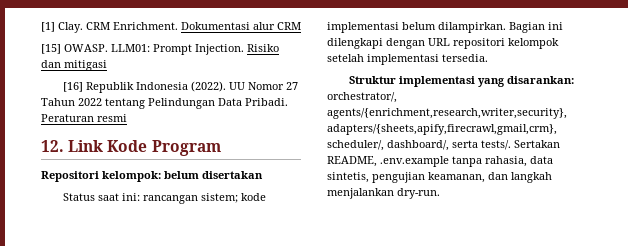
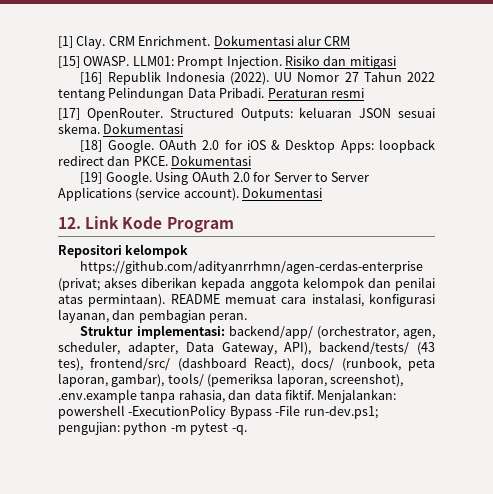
+ [17] OpenRouter. Structured Outputs: keluaran JSON sesuai skema. Dokumentasi
+ [18] Google. OAuth 2.0 for iOS & Desktop Apps: loopback redirect dan PKCE. Dokumentasi
+ [19] Google. Using OAuth 2.0 for Server to Server Applications (service account). Dokumentasi
- Repositori kelompok: belum disertakan
- Status saat ini: rancangan sistem; kode implementasi belum dilampirkan. Bagian ini dilengkapi dengan URL repositori kelompok setelah implementasi tersedia.
- Struktur implementasi yang disarankan: orchestrator/, agents/{enrichment,research,writer,security}, adapters/{sheets,apify,firecrawl,gmail,crm}, scheduler/, dashboard/, serta tests/. Sertakan README, .env.example tanpa rahasia, data sintetis, pengujian keamanan, dan langkah menjalankan dry-run.
+ Repositori kelompok
+ https://github.com/adityanrrhmn/agen-cerdas-enterprise (privat; akses diberikan kepada anggota kelompok dan penilai atas permintaan). README memuat cara instalasi, konfigurasi layanan, dan pembagian peran.
+ Struktur implementasi: backend/app/ (orchestrator, agen, scheduler, adapter, Data Gateway, API), backend/tests/ (43 tes), frontend/src/ (dashboard React), docs/ (runbook, peta laporan, gambar), tools/ (pemeriksa laporan, screenshot), .env.example tanpa rahasia, dan data fiktif. Menjalankan: powershell -ExecutionPolicy Bypass -File run-dev.ps1; pengujian: python -m pytest -q.

